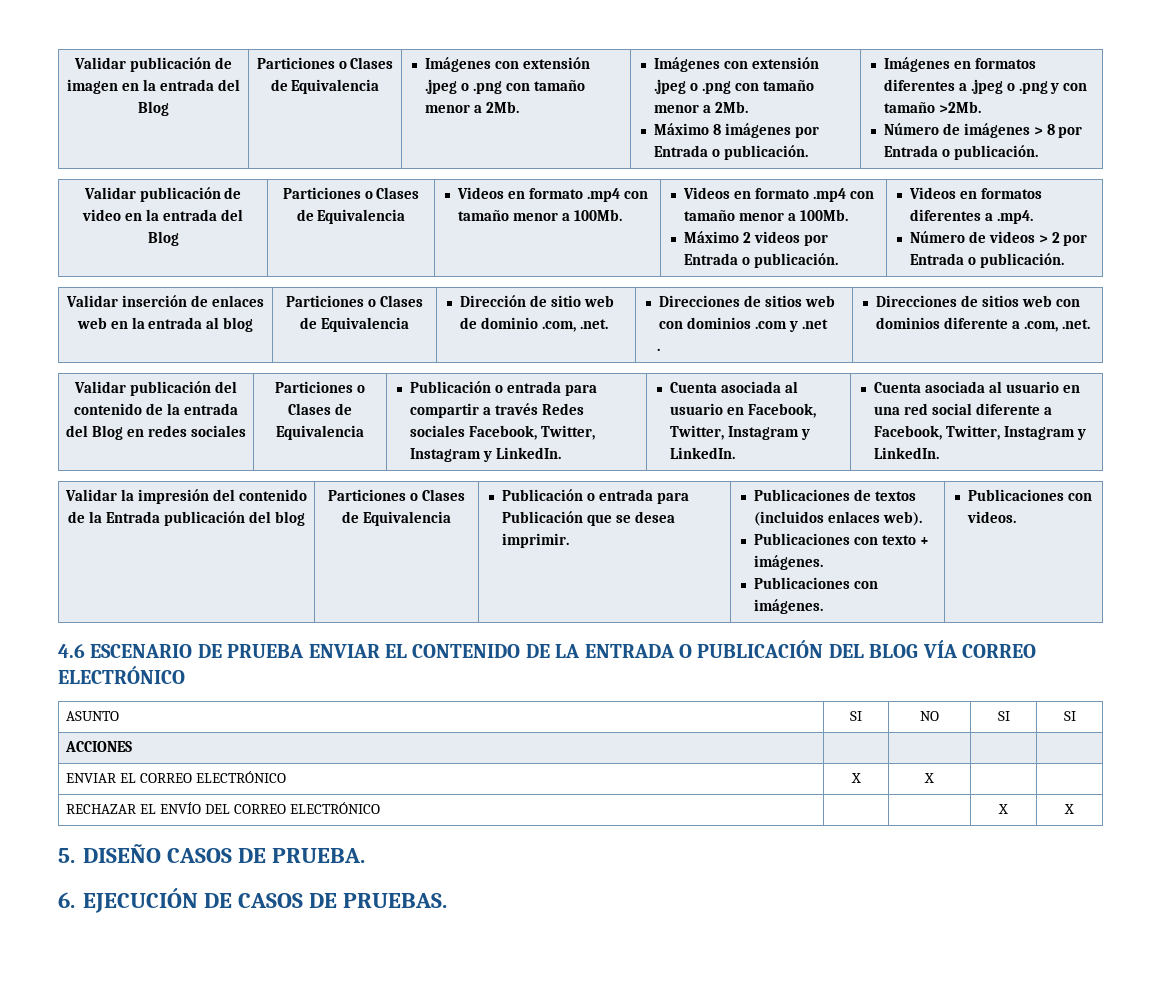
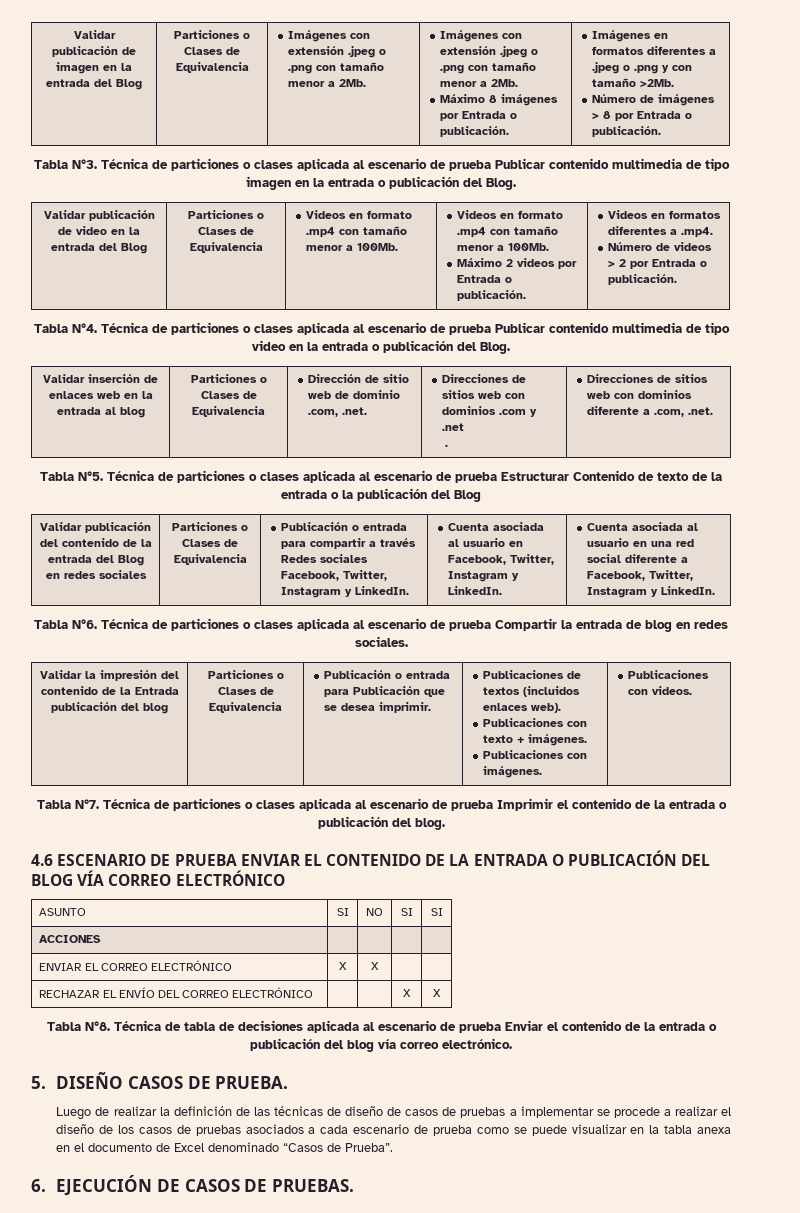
+ Tabla N°3. Técnica de particiones o clases aplicada al escenario de prueba Publicar contenido multimedia de tipo imagen en la entrada o publicación del Blog.
+ Tabla N°4. Técnica de particiones o clases aplicada al escenario de prueba Publicar contenido multimedia de tipo video en la entrada o publicación del Blog.
+ Tabla N°5. Técnica de particiones o clases aplicada al escenario de prueba Estructurar Contenido de texto de la entrada o la publicación del Blog
+ Tabla N°6. Técnica de particiones o clases aplicada al escenario de prueba Compartir la entrada de blog en redes sociales.
+ Tabla N°7. Técnica de particiones o clases aplicada al escenario de prueba Imprimir el contenido de la entrada o publicación del blog.
+ Tabla N°8. Técnica de tabla de decisiones aplicada al escenario de prueba Enviar el contenido de la entrada o publicación del blog vía correo electrónico.
+ Luego de realizar la definición de las técnicas de diseño de casos de pruebas a implementar se procede a realizar el diseño de los casos de pruebas asociados a cada escenario de prueba como se puede visualizar en la tabla anexa en el documento de Excel denominado “Casos de Prueba”.

